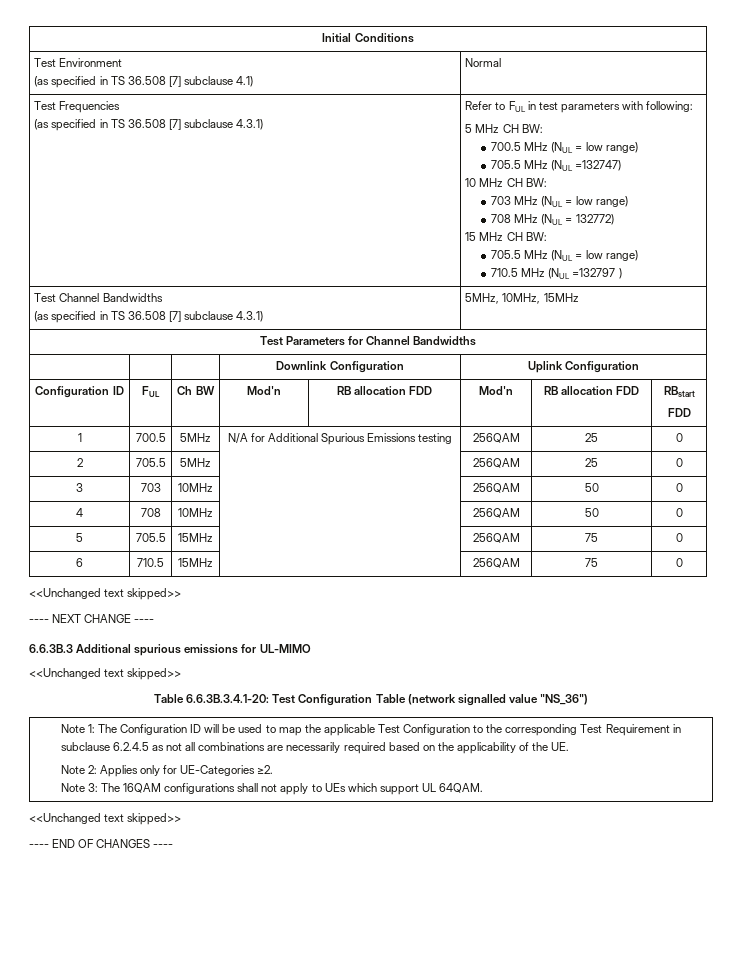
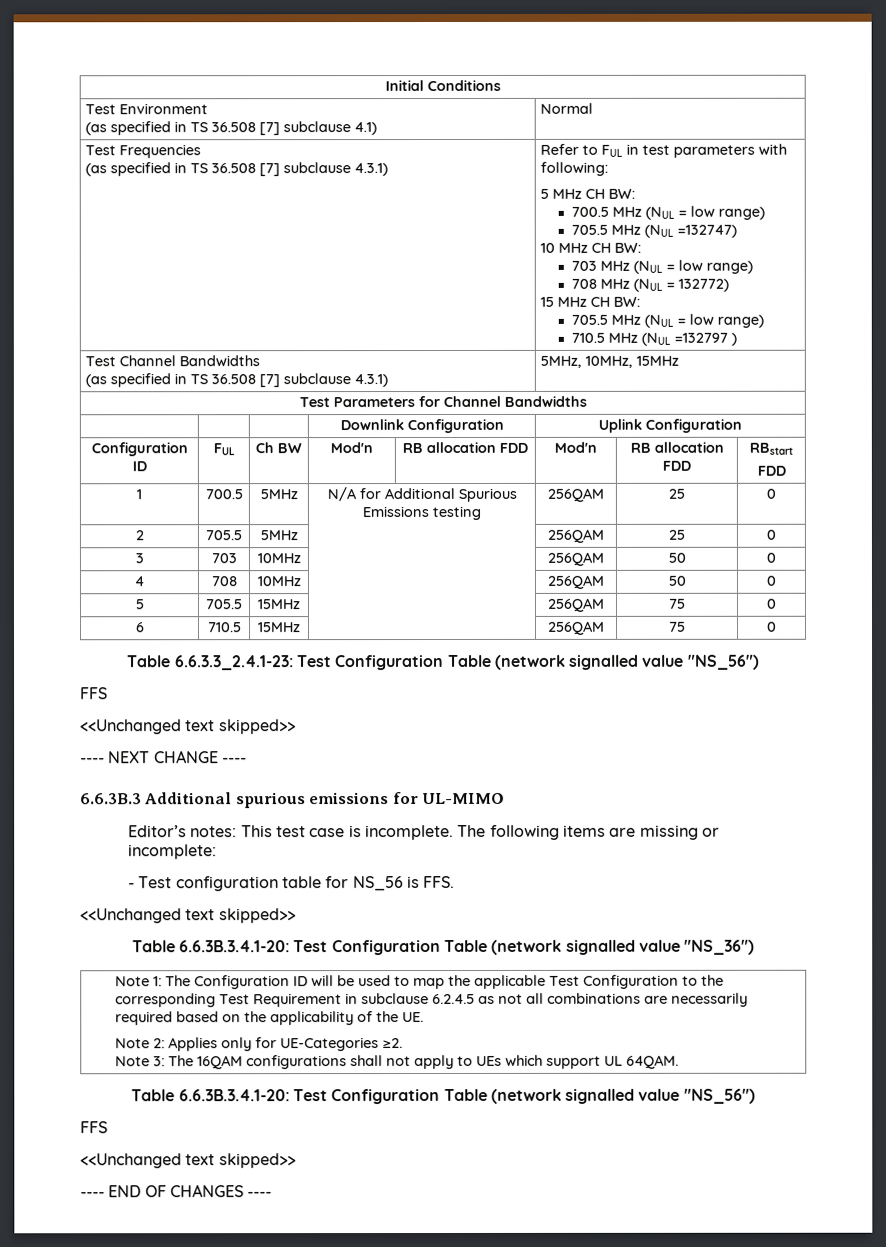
+ Table 6.6.3.3_2.4.1-23: Test Configuration Table (network signalled value "NS_56")
+ FFS
+ Editor’s notes: This test case is incomplete. The following items are missing or incomplete:
+ - Test configuration table for NS_56 is FFS.
+ Table 6.6.3B.3.4.1-20: Test Configuration Table (network signalled value "NS_56")
+ FFS

